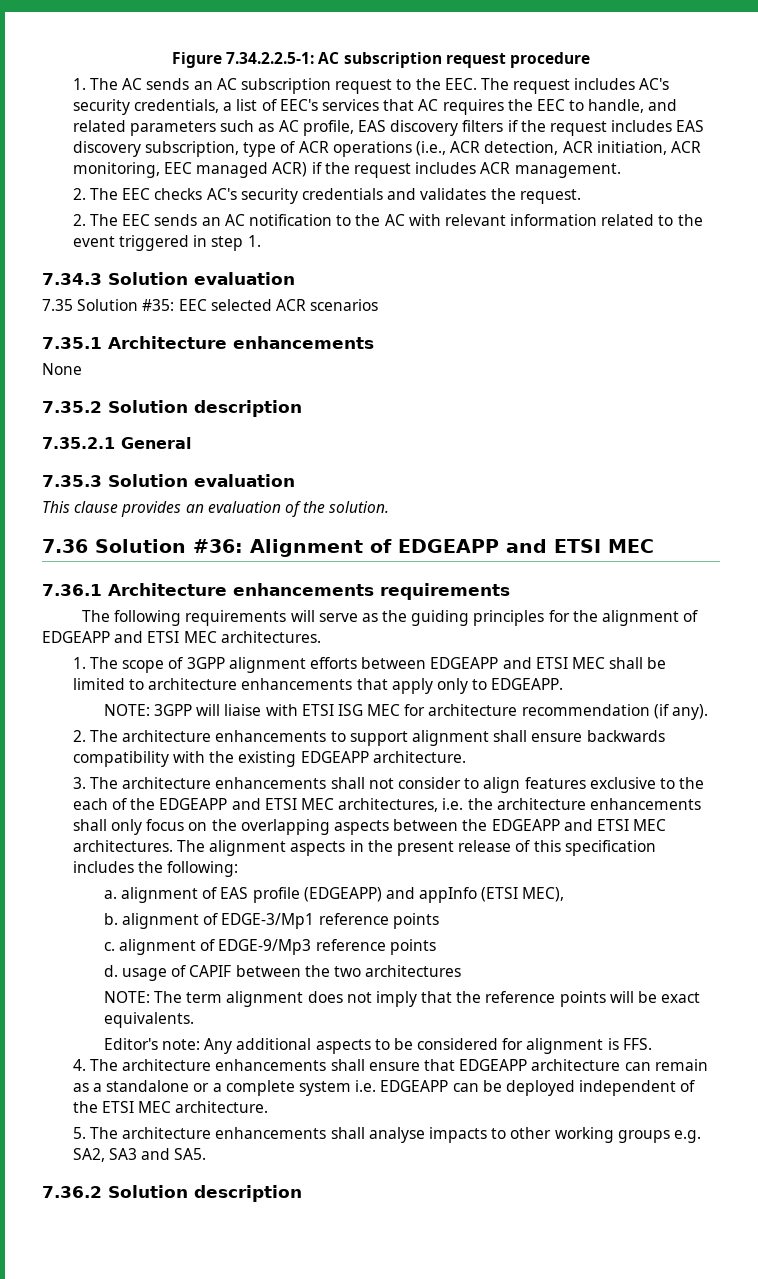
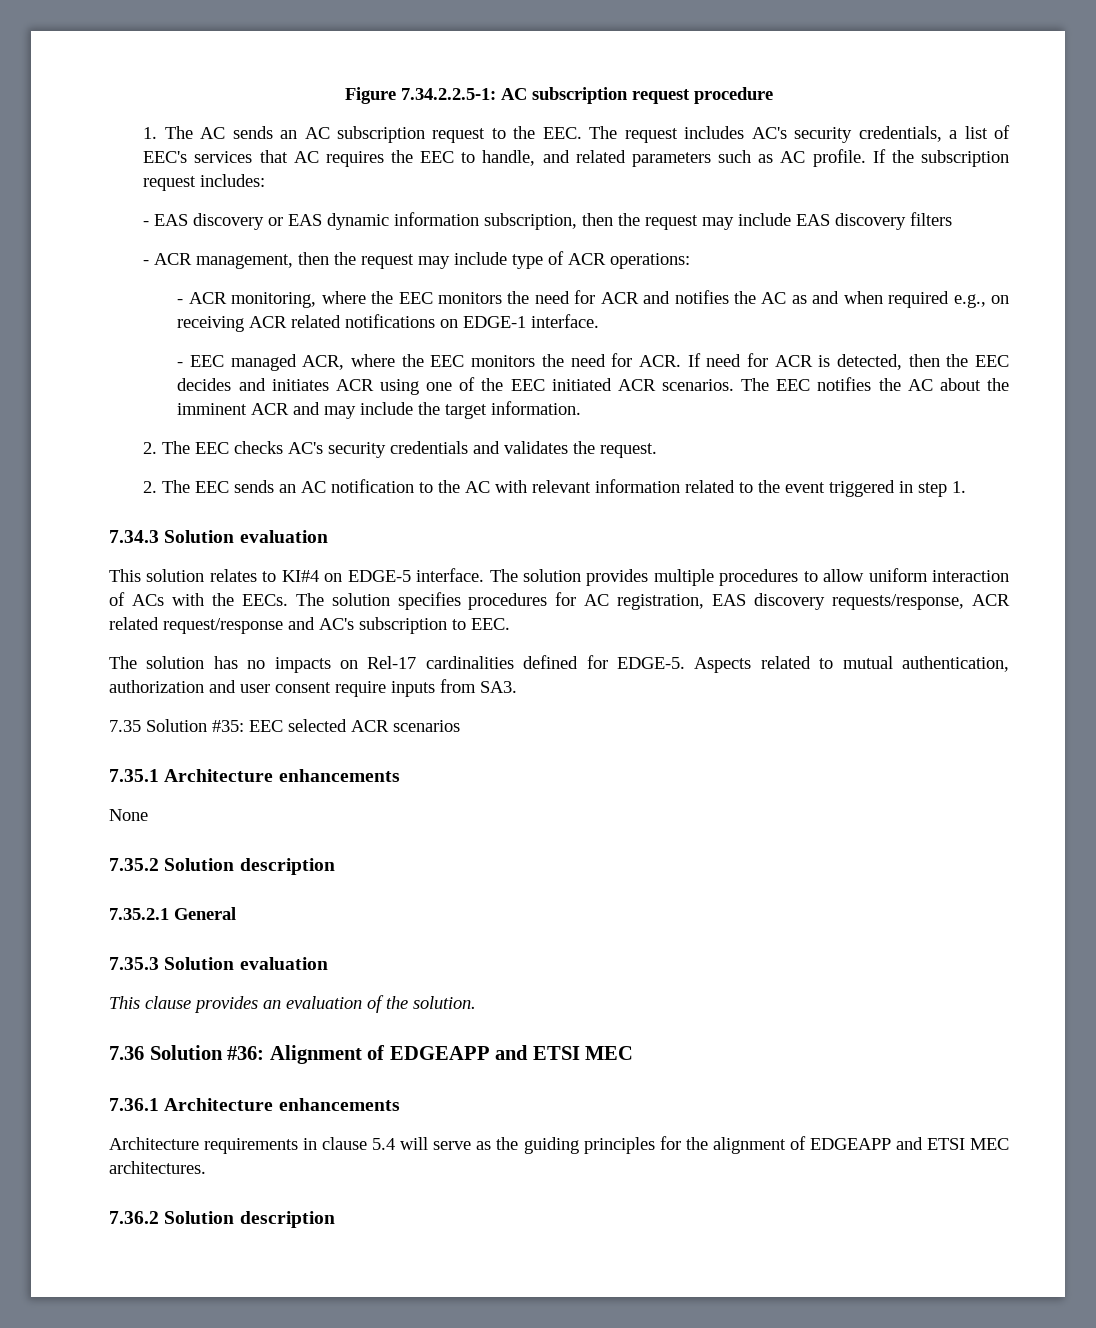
- 1. The AC sends an AC subscription request to the EEC. The request includes AC's security credentials, a list of EEC's services that AC requires the EEC to handle, and related parameters such as AC profile, EAS discovery filters if the request includes EAS discovery subscription, type of ACR operations (i.e., ACR detection, ACR initiation, ACR monitoring, EEC managed ACR) if the request includes ACR management.
+ 1. The AC sends an AC subscription request to the EEC. The request includes AC's security credentials, a list of EEC's services that AC requires the EEC to handle, and related parameters such as AC profile. If the subscription request includes:
+ - EAS discovery or EAS dynamic information subscription, then the request may include EAS discovery filters
+ - ACR management, then the request may include type of ACR operations:
+ - ACR monitoring, where the EEC monitors the need for ACR and notifies the AC as and when required e.g., on receiving ACR related notifications on EDGE-1 interface.
+ - EEC managed ACR, where the EEC monitors the need for ACR. If need for ACR is detected, then the EEC decides and initiates ACR using one of the EEC initiated ACR scenarios. The EEC notifies the AC about the imminent ACR and may include the target information.
+ This solution relates to KI#4 on EDGE-5 interface. The solution provides multiple procedures to allow uniform interaction of ACs with the EECs. The solution specifies procedures for AC registration, EAS discovery requests/response, ACR related request/response and AC's subscription to EEC.
+ The solution has no impacts on Rel-17 cardinalities defined for EDGE-5. Aspects related to mutual authentication, authorization and user consent require inputs from SA3.
- 7.36.1 Architecture enhancements requirements
- The following requirements will serve as the guiding principles for the alignment of EDGEAPP and ETSI MEC architectures.
+ 7.36.1 Architecture enhancements
+ Architecture requirements in clause 5.4 will serve as the guiding principles for the alignment of EDGEAPP and ETSI MEC architectures.
- 1. The scope of 3GPP alignment efforts between EDGEAPP and ETSI MEC shall be limited to architecture enhancements that apply only to EDGEAPP.
- NOTE: 3GPP will liaise with ETSI ISG MEC for architecture recommendation (if any).
- 2. The architecture enhancements to support alignment shall ensure backwards compatibility with the existing EDGEAPP architecture.
- 3. The architecture enhancements shall not consider to align features exclusive to the each of the EDGEAPP and ETSI MEC architectures, i.e. the architecture enhancements shall only focus on the overlapping aspects between the EDGEAPP and ETSI MEC architectures. The alignment aspects in the present release of this specification includes the following:
- a. alignment of EAS profile (EDGEAPP) and appInfo (ETSI MEC),
- b. alignment of EDGE-3/Mp1 reference points
- c. alignment of EDGE-9/Mp3 reference points
- d. usage of CAPIF between the two architectures
- NOTE: The term alignment does not imply that the reference points will be exact equivalents.
- Editor's note: Any additional aspects to be considered for alignment is FFS.
- 4. The architecture enhancements shall ensure that EDGEAPP architecture can remain as a standalone or a complete system i.e. EDGEAPP can be deployed independent of the ETSI MEC architecture.
- 5. The architecture enhancements shall analyse impacts to other working groups e.g. SA2, SA3 and SA5.

